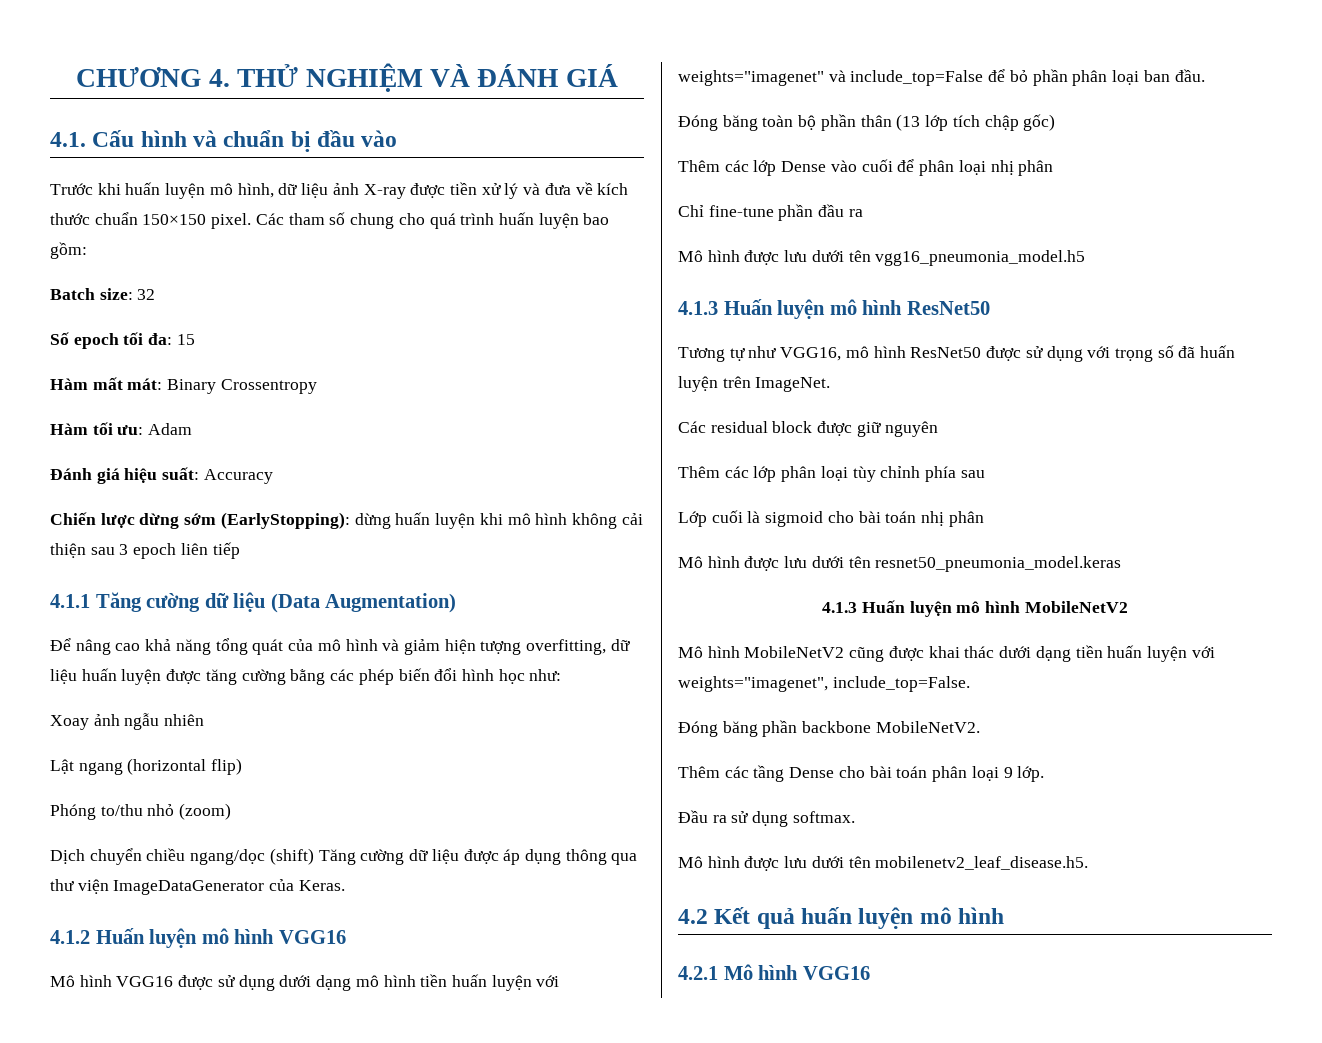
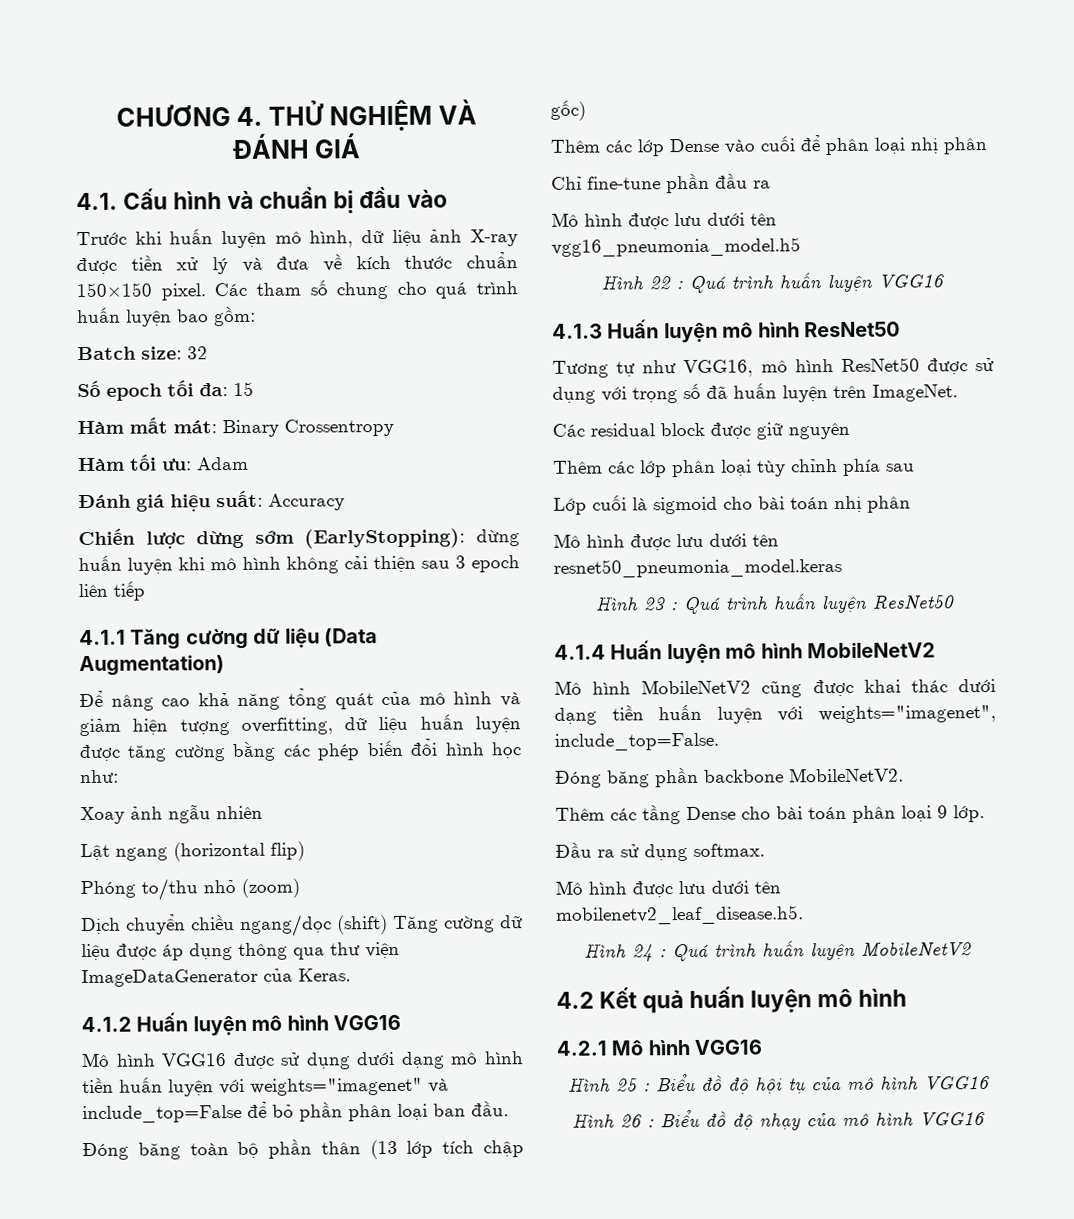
+ Hình 22 : Quá trình huấn luyện VGG16
- 4.1.3 Huấn luyện mô hình MobileNetV2
+ Hình 23 : Quá trình huấn luyện ResNet50
+ 4.1.4 Huấn luyện mô hình MobileNetV2
+ Hình 24 : Quá trình huấn luyện MobileNetV2
+ Hình 25 : Biểu đồ độ hội tụ của mô hình VGG16
+ Hình 26 : Biểu đồ độ nhạy của mô hình VGG16

